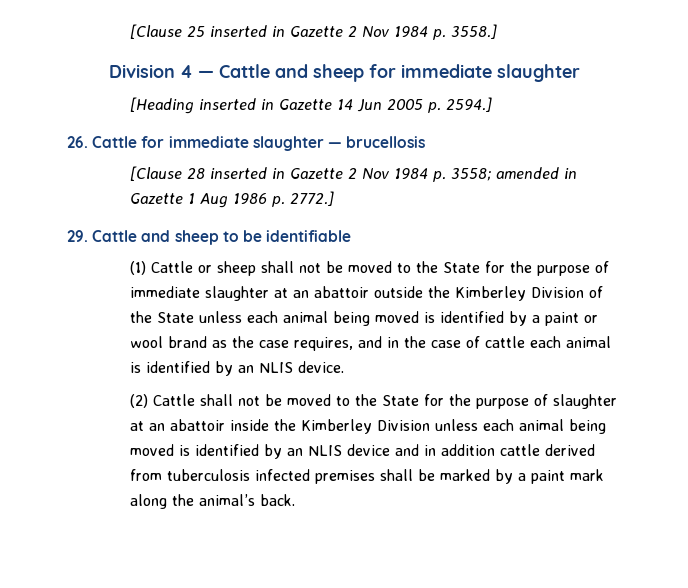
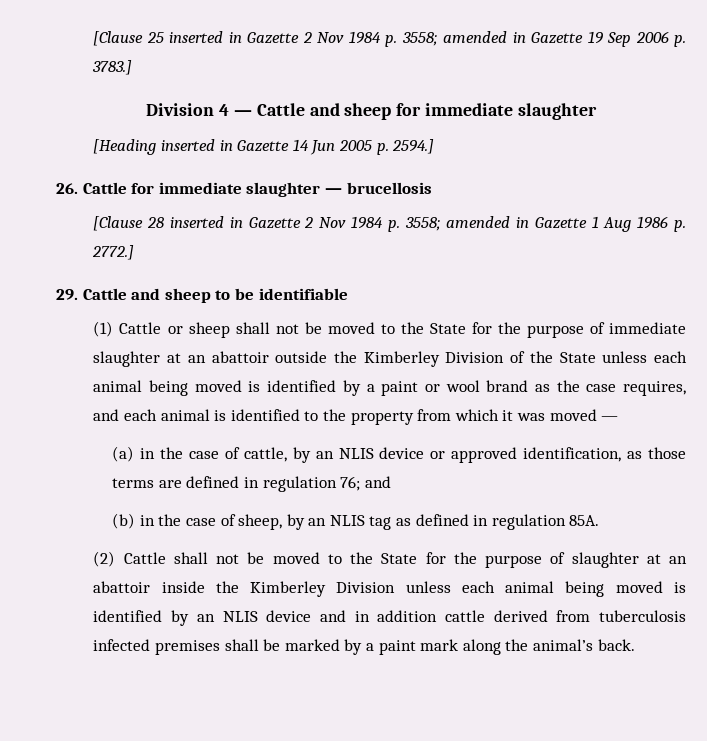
- [Clause 25 inserted in Gazette 2 Nov 1984 p. 3558.]
+ [Clause 25 inserted in Gazette 2 Nov 1984 p. 3558; amended in Gazette 19 Sep 2006 p. 3783.]
- (1) Cattle or sheep shall not be moved to the State for the purpose of immediate slaughter at an abattoir outside the Kimberley Division of the State unless each animal being moved is identified by a paint or wool brand as the case requires, and in the case of cattle each animal is identified by an NLIS device.
+ (1) Cattle or sheep shall not be moved to the State for the purpose of immediate slaughter at an abattoir outside the Kimberley Division of the State unless each animal being moved is identified by a paint or wool brand as the case requires, and each animal is identified to the property from which it was moved —
+ (a) in the case of cattle, by an NLIS device or approved identification, as those terms are defined in regulation 76; and
+ (b) in the case of sheep, by an NLIS tag as defined in regulation 85A.

